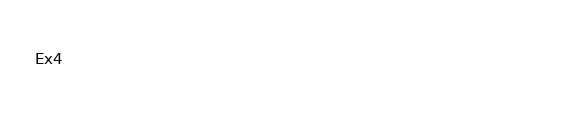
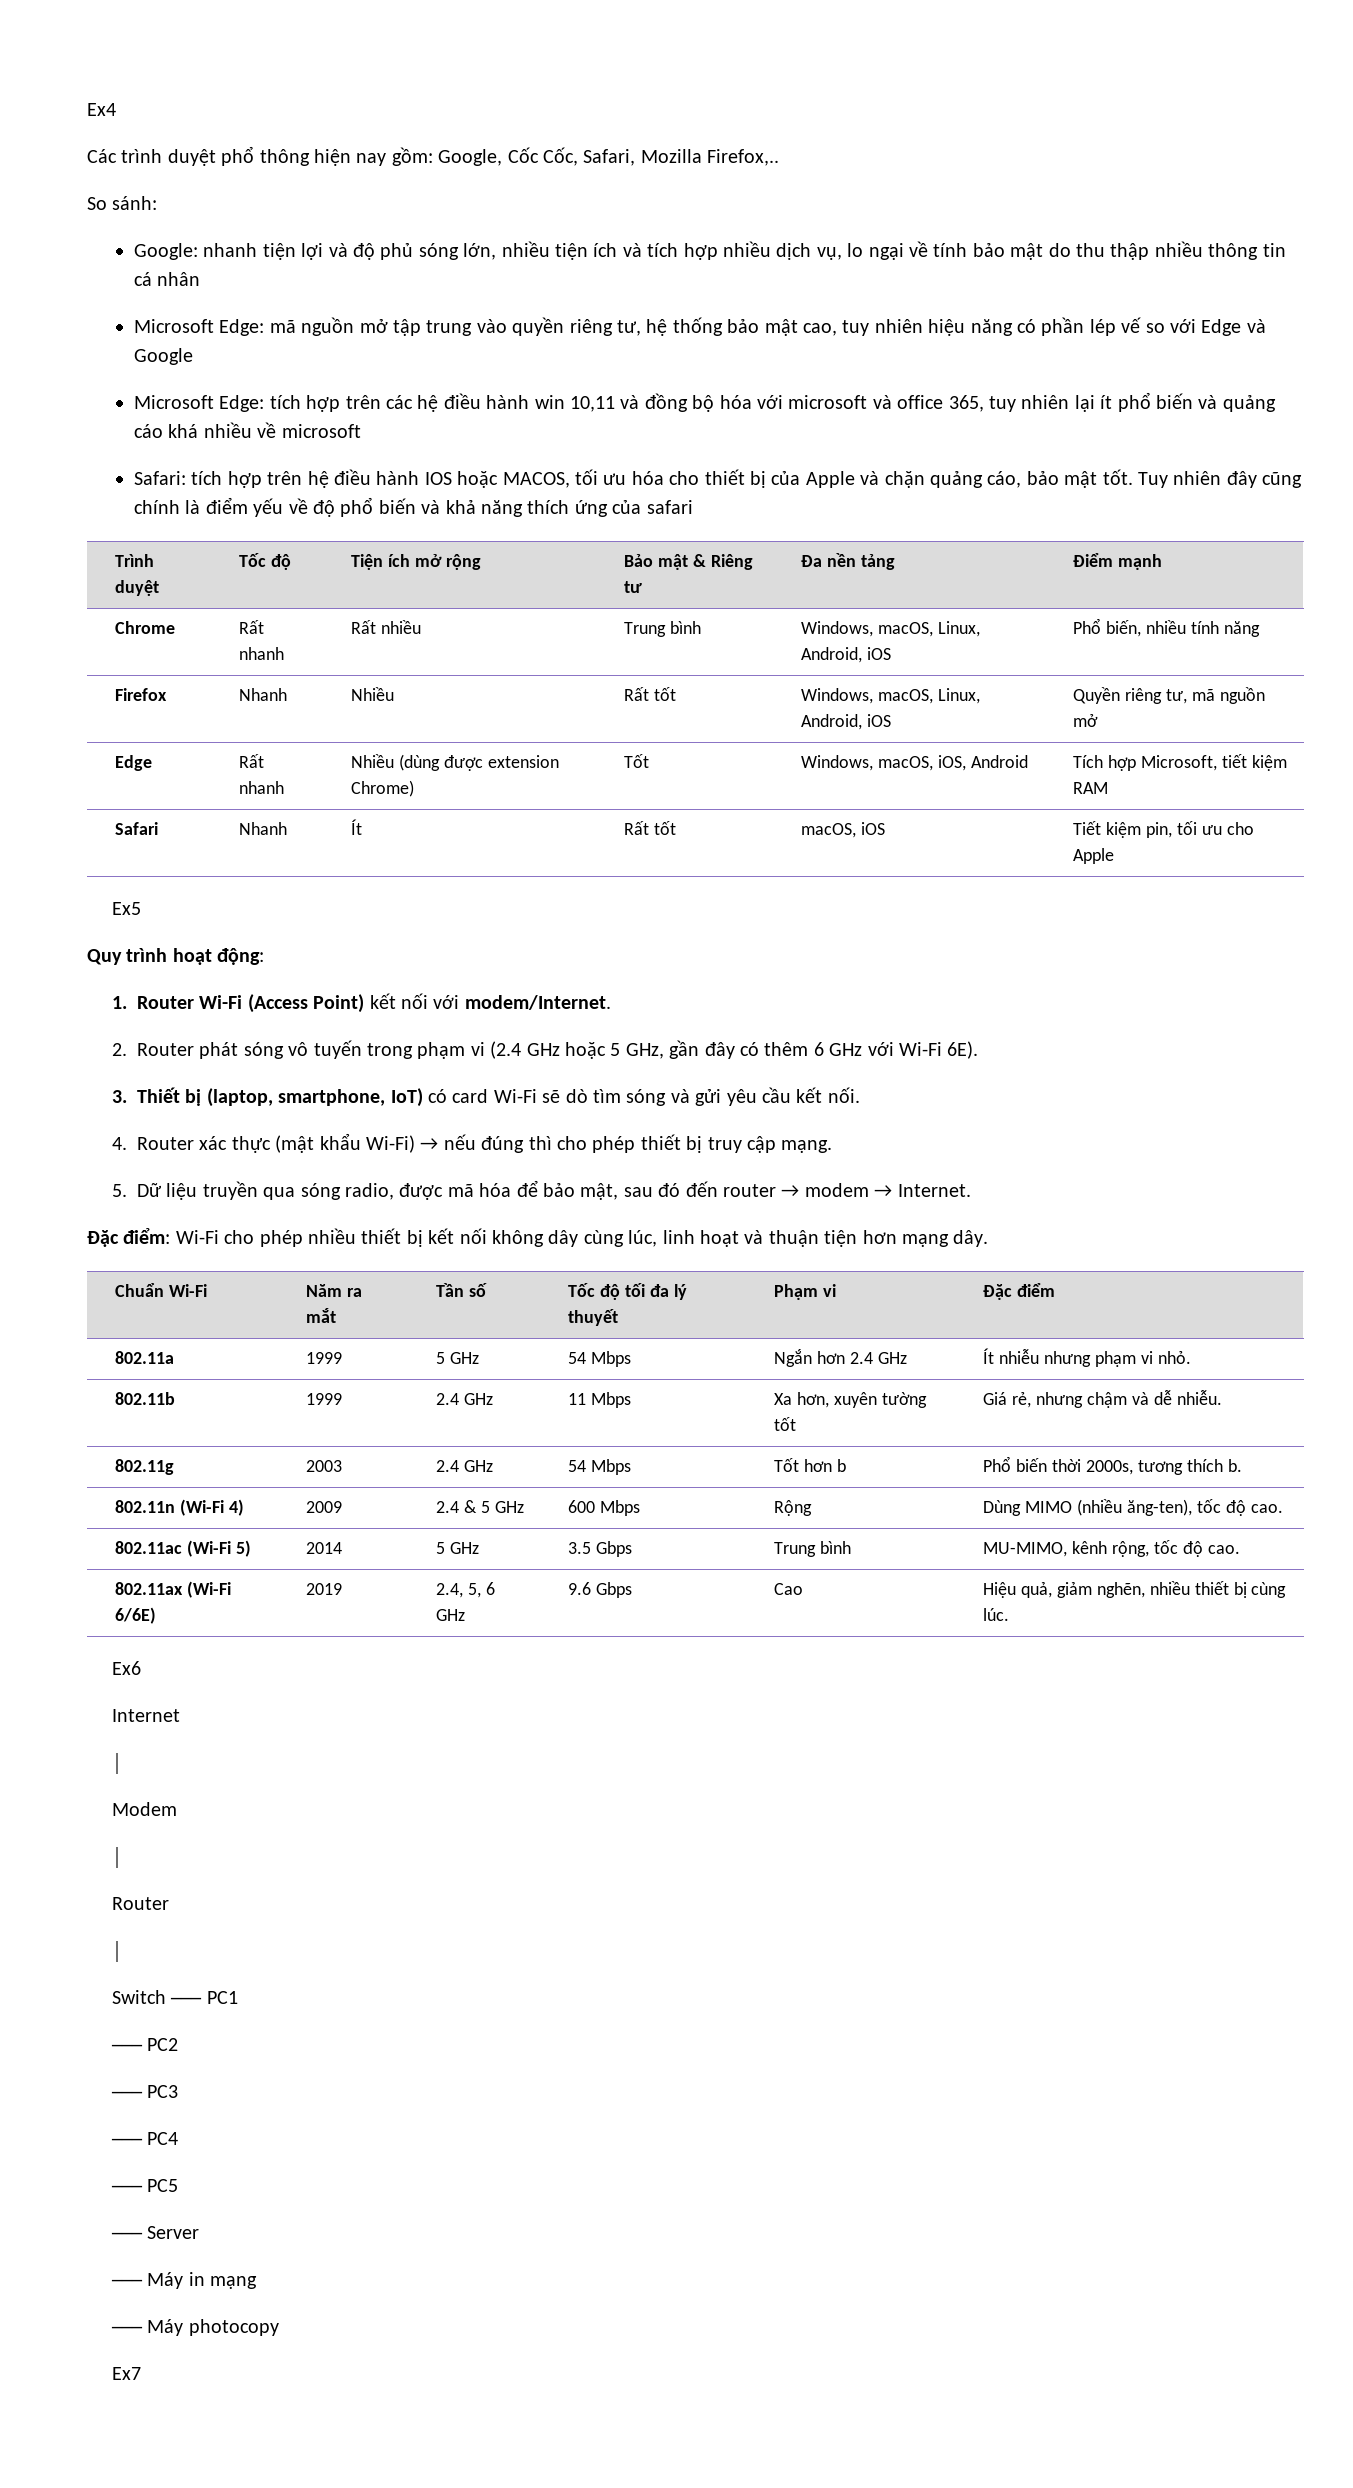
+ Các trình duyệt phổ thông hiện nay gồm: Google, Cốc Cốc, Safari, Mozilla Firefox,..
+ So sánh:
+ Google: nhanh tiện lợi và độ phủ sóng lớn, nhiều tiện ích và tích hợp nhiều dịch vụ, lo ngại về tính bảo mật do thu thập nhiều thông tin cá nhân
+ Microsoft Edge: mã nguồn mở tập trung vào quyền riêng tư, hệ thống bảo mật cao, tuy nhiên hiệu năng có phần lép vế so với Edge và Google
+ Microsoft Edge: tích hợp trên các hệ điều hành win 10,11 và đồng bộ hóa với microsoft và office 365, tuy nhiên lại ít phổ biến và quảng cáo khá nhiều về microsoft
+ Safari: tích hợp trên hệ điều hành IOS hoặc MACOS, tối ưu hóa cho thiết bị của Apple và chặn quảng cáo, bảo mật tốt. Tuy nhiên đây cũng chính là điểm yếu về độ phổ biến và khả năng thích ứng của safari
+ Trình duyệt | Tốc độ | Tiện ích mở rộng | Bảo mật & Riêng tư | Đa nền tảng | Điểm mạnh
+ Chrome | Rất nhanh | Rất nhiều | Trung bình | Windows, macOS, Linux, Android, iOS | Phổ biến, nhiều tính năng
+ Firefox | Nhanh | Nhiều | Rất tốt | Windows, macOS, Linux, Android, iOS | Quyền riêng tư, mã nguồn mở
+ Edge | Rất nhanh | Nhiều (dùng được extension Chrome) | Tốt | Windows, macOS, iOS, Android | Tích hợp Microsoft, tiết kiệm RAM
+ Safari | Nhanh | Ít | Rất tốt | macOS, iOS | Tiết kiệm pin, tối ưu cho Apple
+ Ex5
+ Quy trình hoạt động:
+ 1. Router Wi-Fi (Access Point) kết nối với modem/Internet.
+ 2. Router phát sóng vô tuyến trong phạm vi (2.4 GHz hoặc 5 GHz, gần đây có thêm 6 GHz với Wi-Fi 6E).
+ 3. Thiết bị (laptop, smartphone, IoT) có card Wi-Fi sẽ dò tìm sóng và gửi yêu cầu kết nối.
+ 4. Router xác thực (mật khẩu Wi-Fi) → nếu đúng thì cho phép thiết bị truy cập mạng.
+ 5. Dữ liệu truyền qua sóng radio, được mã hóa để bảo mật, sau đó đến router → modem → Internet.
+ Đặc điểm: Wi-Fi cho phép nhiều thiết bị kết nối không dây cùng lúc, linh hoạt và thuận tiện hơn mạng dây.
+ Chuẩn Wi-Fi | Năm ra mắt | Tần số | Tốc độ tối đa lý thuyết | Phạm vi | Đặc điểm
+ 802.11a | 1999 | 5 GHz | 54 Mbps | Ngắn hơn 2.4 GHz | Ít nhiễu nhưng phạm vi nhỏ.
+ 802.11b | 1999 | 2.4 GHz | 11 Mbps | Xa hơn, xuyên tường tốt | Giá rẻ, nhưng chậm và dễ nhiễu.
+ 802.11g | 2003 | 2.4 GHz | 54 Mbps | Tốt hơn b | Phổ biến thời 2000s, tương thích b.
+ 802.11n (Wi-Fi 4) | 2009 | 2.4 & 5 GHz | 600 Mbps | Rộng | Dùng MIMO (nhiều ăng-ten), tốc độ cao.
+ 802.11ac (Wi-Fi 5) | 2014 | 5 GHz | 3.5 Gbps | Trung bình | MU-MIMO, kênh rộng, tốc độ cao.
+ 802.11ax (Wi-Fi 6/6E) | 2019 | 2.4, 5, 6 GHz | 9.6 Gbps | Cao | Hiệu quả, giảm nghẽn, nhiều thiết bị cùng lúc.
+ Ex6
+ Internet
+ │
+ Modem
+ │
+ Router
+ │
+ Switch ─── PC1
+ ─── PC2
+ ─── PC3
+ ─── PC4
+ ─── PC5
+ ─── Server
+ ─── Máy in mạng
+ ─── Máy photocopy
+ Ex7

